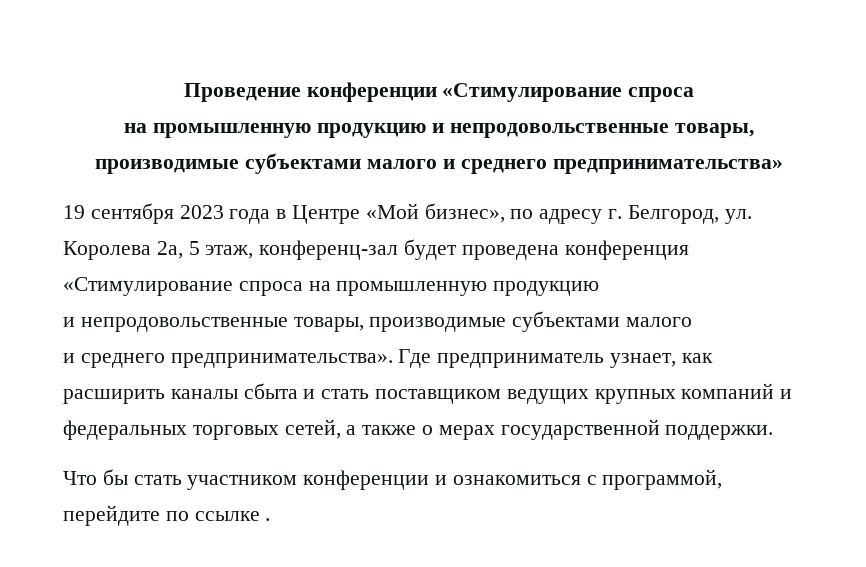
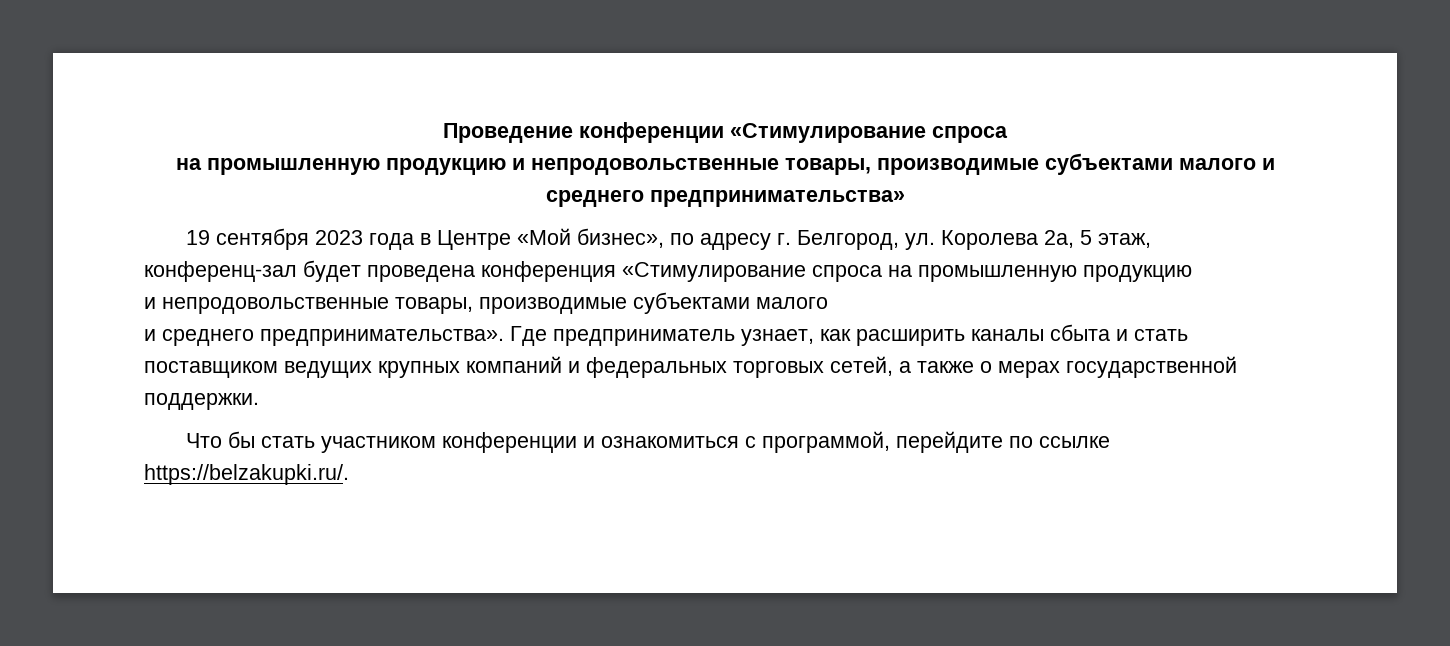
- Что бы стать участником конференции и ознакомиться с программой, перейдите по ссылке .
+ Что бы стать участником конференции и ознакомиться с программой, перейдите по ссылке https://belzakupki.ru/.

